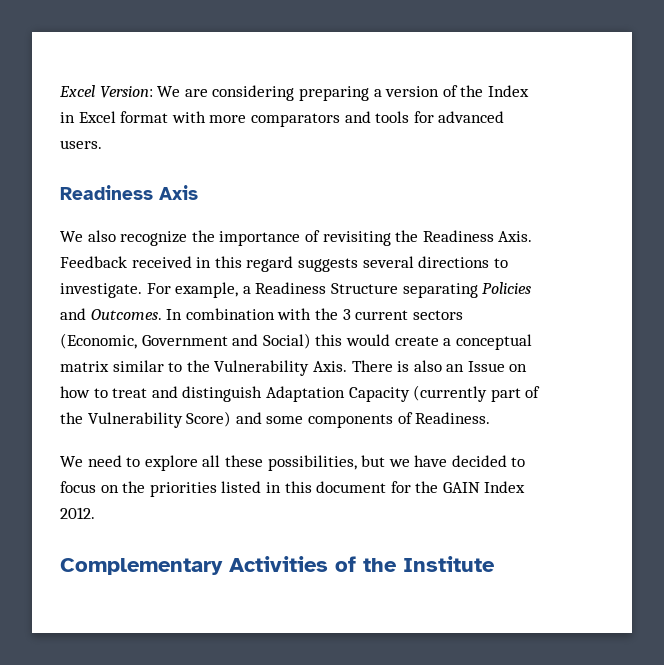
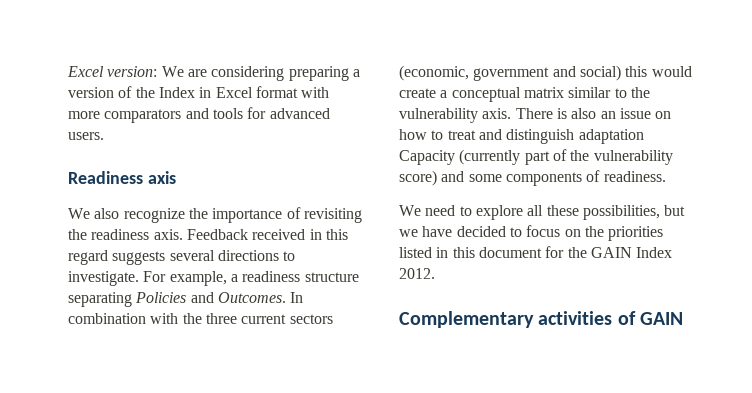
- Excel Version: We are considering preparing a version of the Index in Excel format with more comparators and tools for advanced users.
+ Excel version: We are considering preparing a version of the Index in Excel format with more comparators and tools for advanced users.
- Readiness Axis
+ Readiness axis
- We also recognize the importance of revisiting the Readiness Axis.
+ We also recognize the importance of revisiting the readiness axis.
- For example, a Readiness Structure separating Policies and Outcomes.
+ For example, a readiness structure separating Policies and Outcomes.
- In combination with the 3 current sectors (Economic, Government and Social) this would create a conceptual matrix similar to the Vulnerability Axis.
+ In combination with the three current sectors (economic, government and social) this would create a conceptual matrix similar to the vulnerability axis.
- There is also an Issue on how to treat and distinguish Adaptation Capacity (currently part of the Vulnerability Score) and some components of Readiness.
+ There is also an issue on how to treat and distinguish adaptation Capacity (currently part of the vulnerability score) and some components of readiness.
- Complementary Activities of the Institute
+ Complementary activities of GAIN

